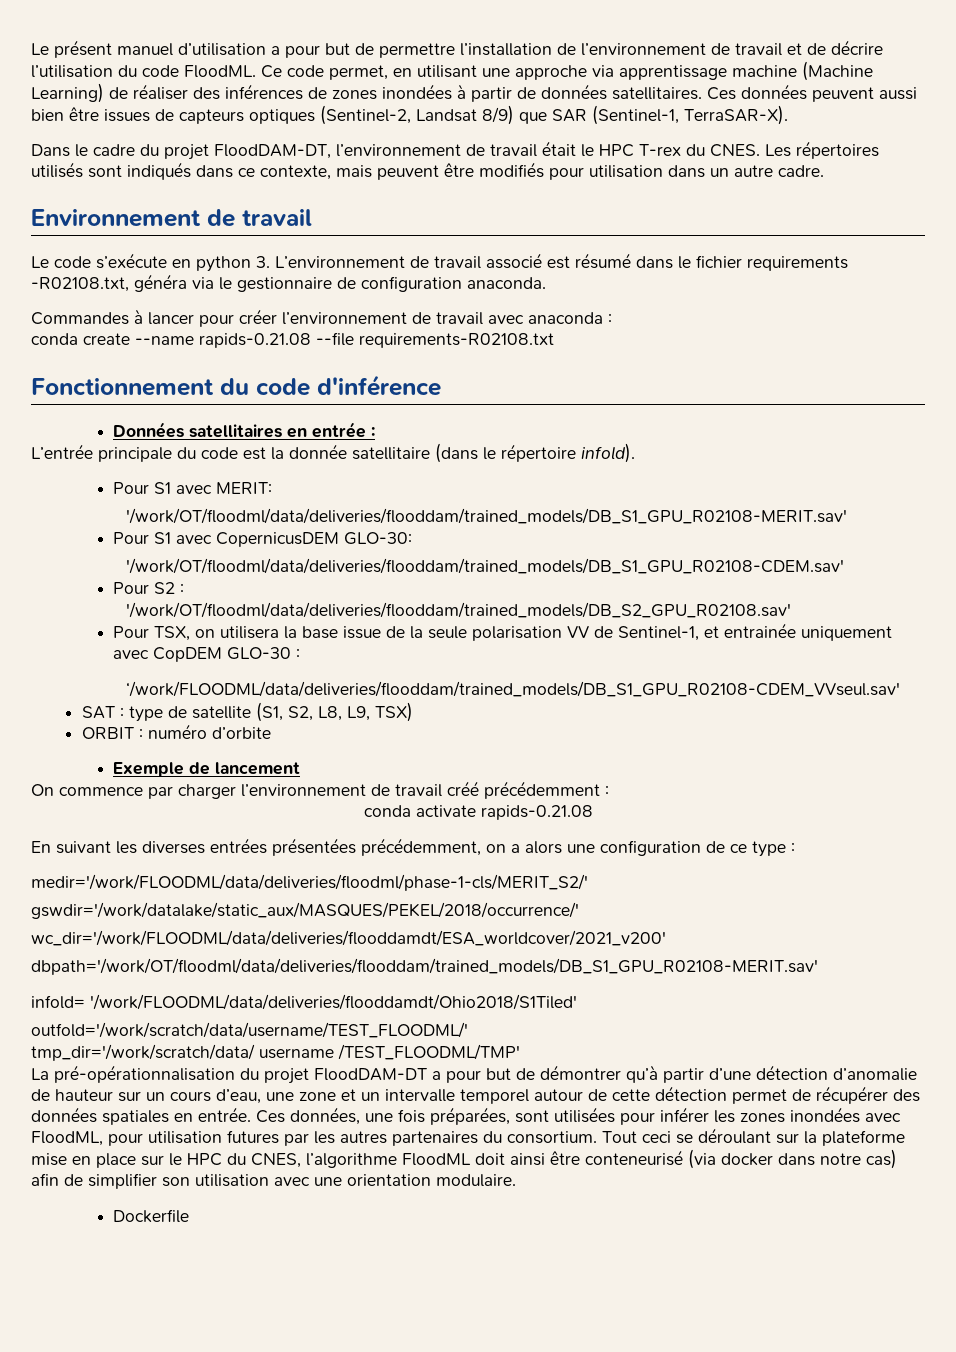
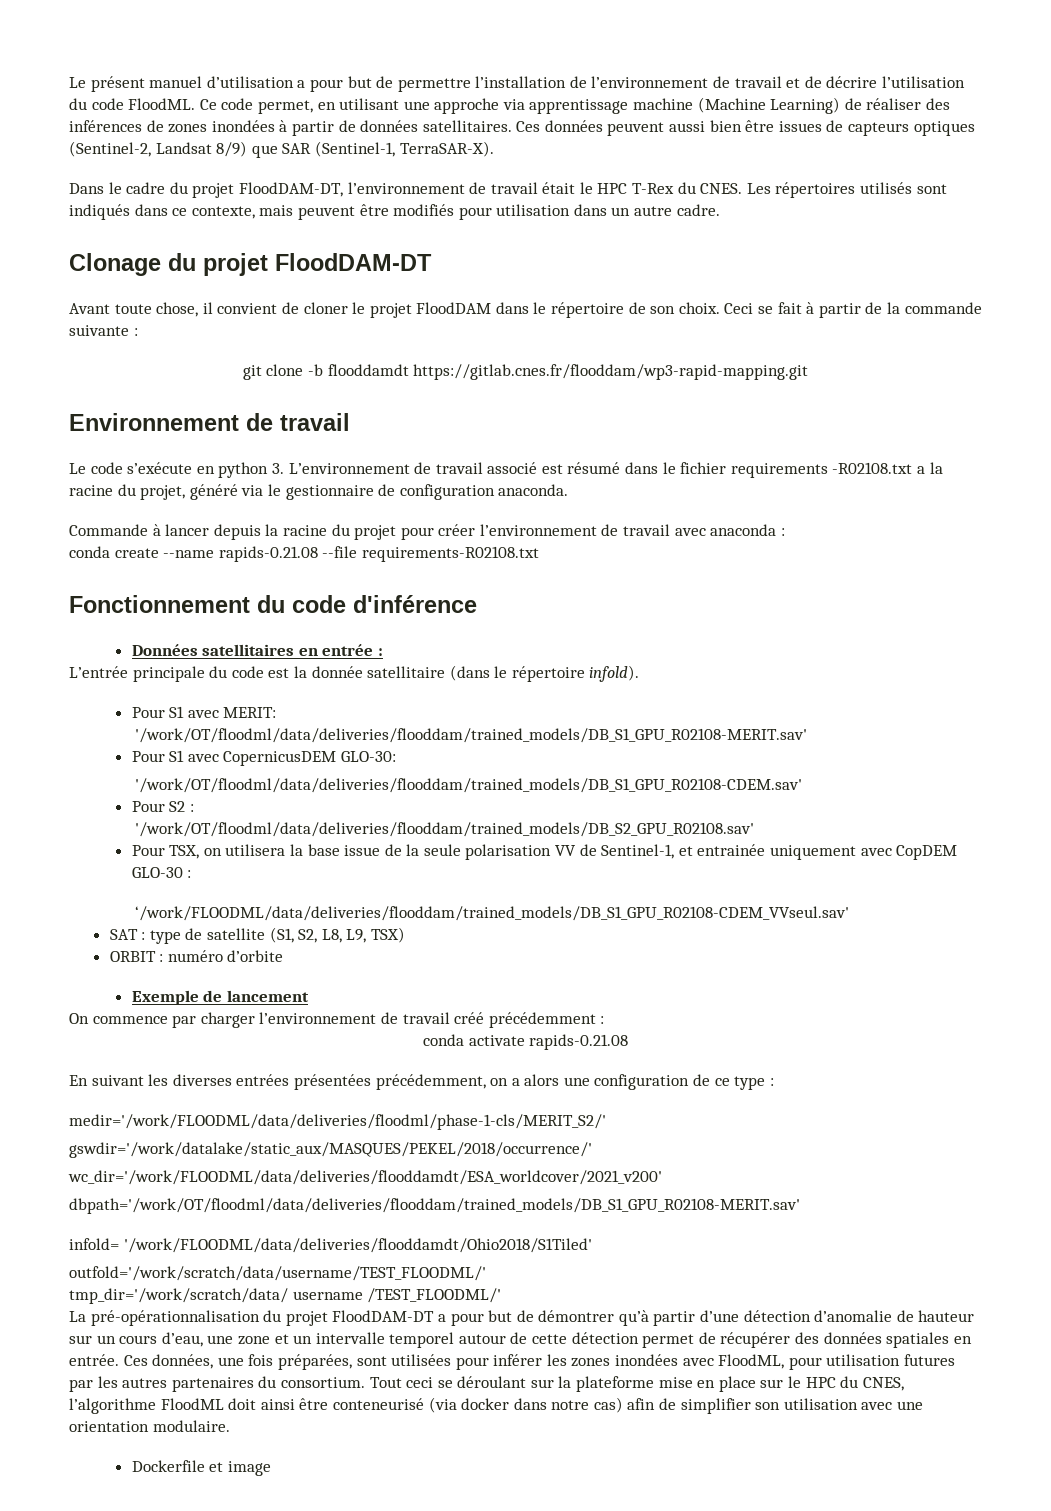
- Dans le cadre du projet FloodDAM-DT, l’environnement de travail était le HPC T-rex du CNES.
+ Dans le cadre du projet FloodDAM-DT, l’environnement de travail était le HPC T-Rex du CNES.
+ Clonage du projet FloodDAM-DT
+ Avant toute chose, il convient de cloner le projet FloodDAM dans le répertoire de son choix. Ceci se fait à partir de la commande suivante :
+ git clone -b flooddamdt https://gitlab.cnes.fr/flooddam/wp3-rapid-mapping.git
- Le code s’exécute en python 3. L’environnement de travail associé est résumé dans le fichier requirements -R02108.txt, généra via le gestionnaire de configuration anaconda.
+ Le code s’exécute en python 3. L’environnement de travail associé est résumé dans le fichier requirements -R02108.txt a la racine du projet, généré via le gestionnaire de configuration anaconda.
- Commandes à lancer pour créer l’environnement de travail avec anaconda :
+ Commande à lancer depuis la racine du projet pour créer l’environnement de travail avec anaconda :
- tmp_dir='/work/scratch/data/ username /TEST_FLOODML/TMP'
+ tmp_dir='/work/scratch/data/ username /TEST_FLOODML/'
- Dockerfile
+ Dockerfile et image

